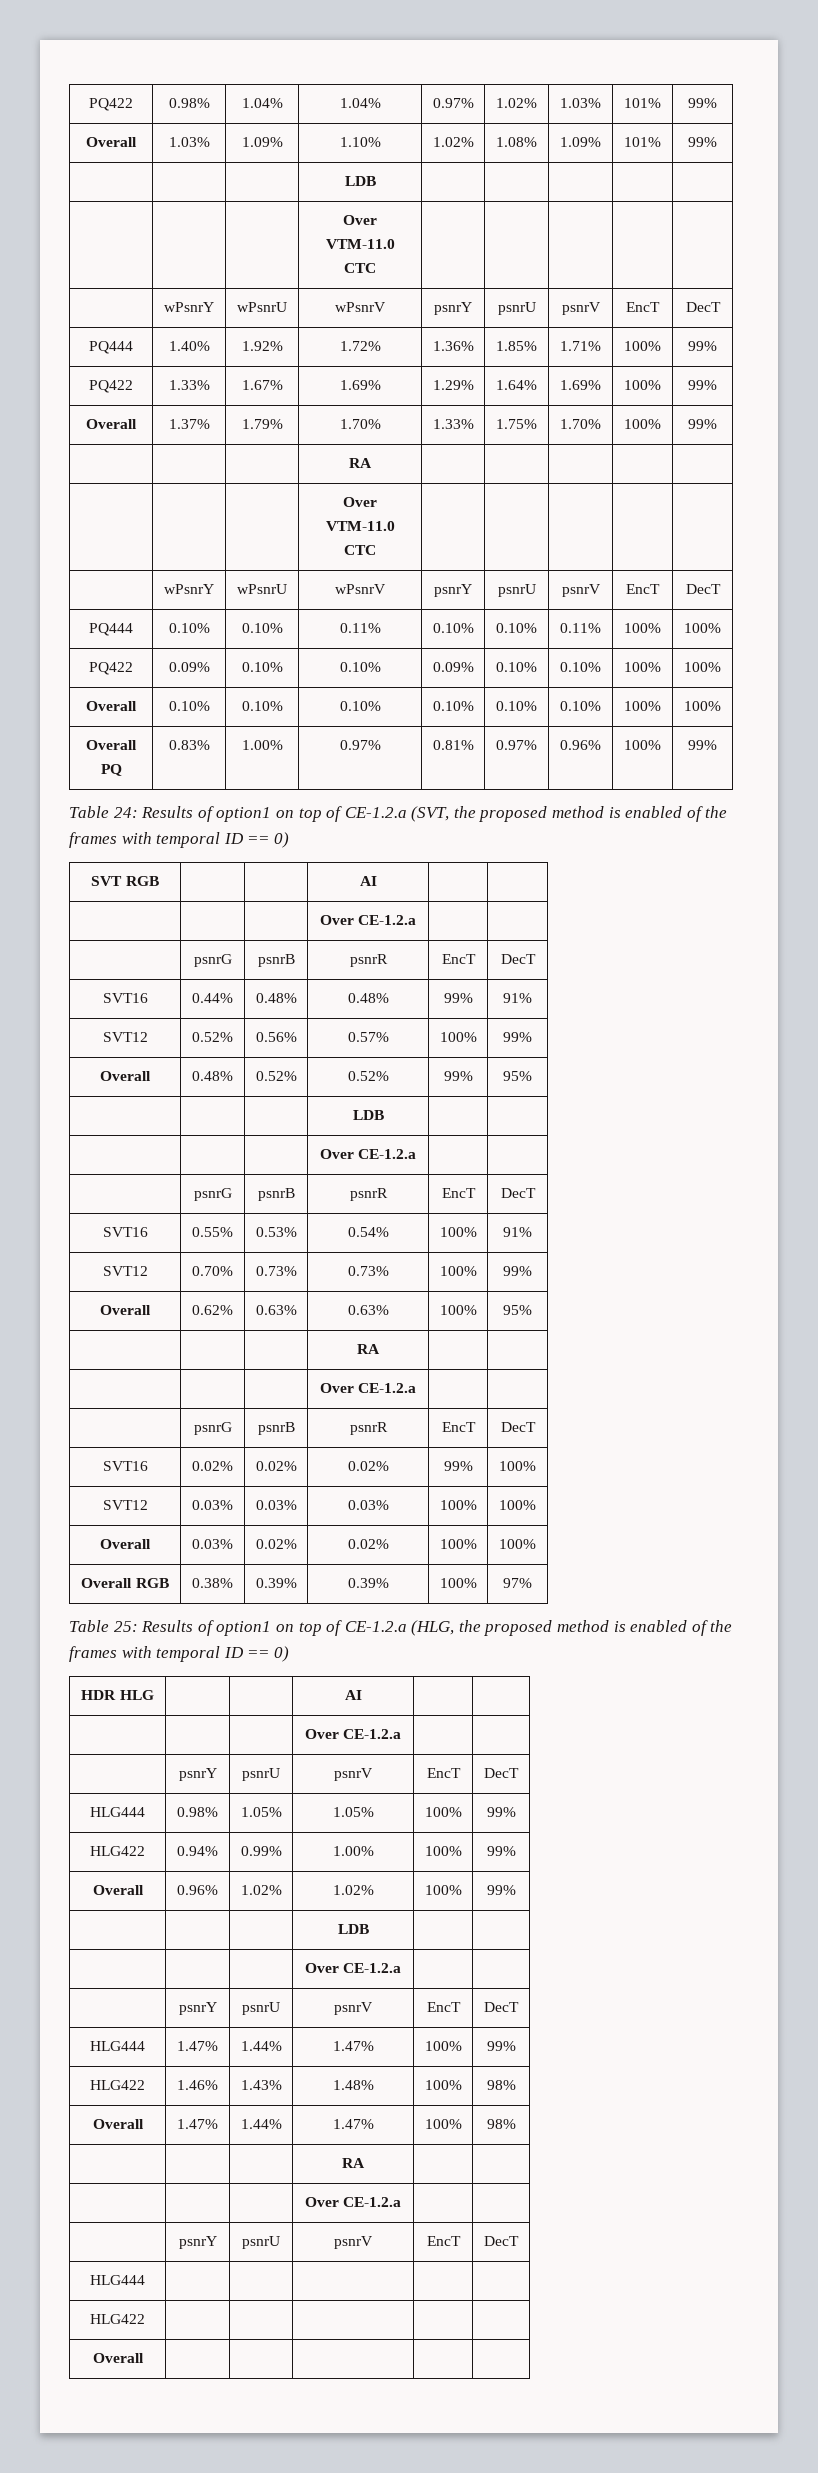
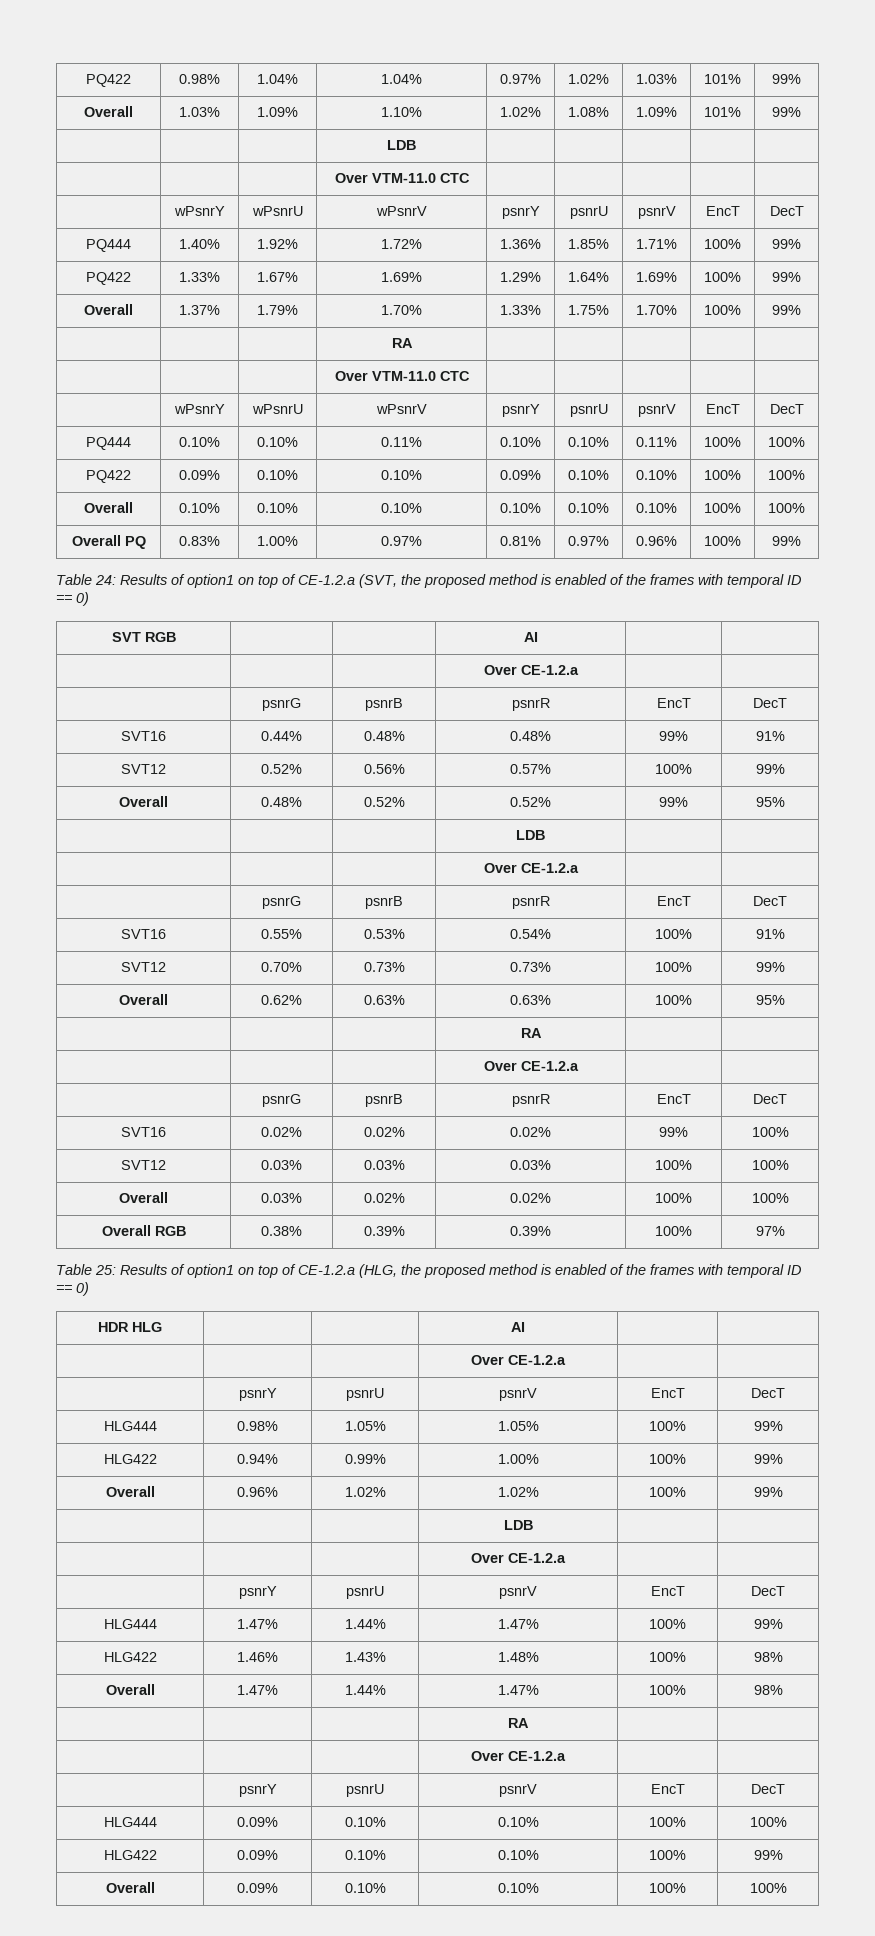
- HLG444 | | | | |
- HLG422 | | | | |
- Overall | | | | |
+ HLG444 | 0.09% | 0.10% | 0.10% | 100% | 100%
+ HLG422 | 0.09% | 0.10% | 0.10% | 100% | 99%
+ Overall | 0.09% | 0.10% | 0.10% | 100% | 100%

